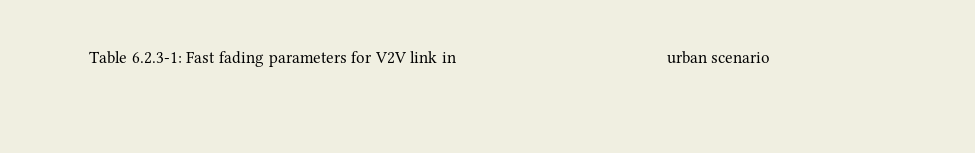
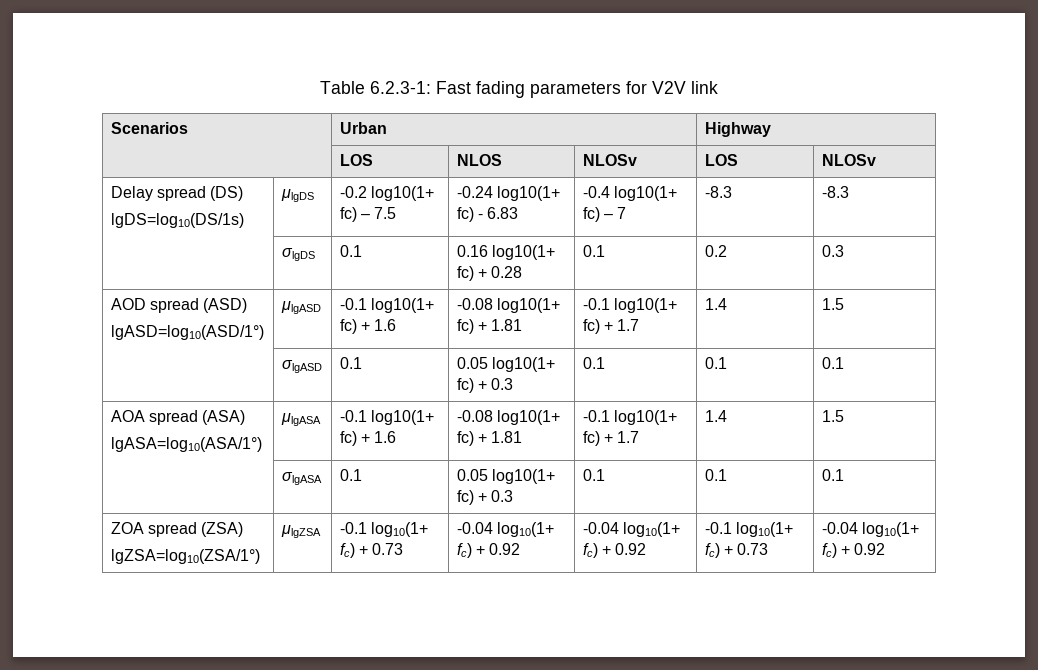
- Table 6.2.3-1: Fast fading parameters for V2V link in urban scenario
+ Table 6.2.3-1: Fast fading parameters for V2V link
+ Scenarios | Urban | Highway
+ | LOS | NLOS | NLOSv | LOS | NLOSv
+ Delay spread (DS)
+ lgDS=log10(DS/1s) | μlgDS | -0.2 log10(1+ fc) – 7.5 | -0.24 log10(1+ fc) - 6.83 | -0.4 log10(1+ fc) – 7 | -8.3 | -8.3
+ | σlgDS | 0.1 | 0.16 log10(1+ fc) + 0.28 | 0.1 | 0.2 | 0.3
+ AOD spread (ASD)
+ lgASD=log10(ASD/1°) | μlgASD | -0.1 log10(1+ fc) + 1.6 | -0.08 log10(1+ fc) + 1.81 | -0.1 log10(1+ fc) + 1.7 | 1.4 | 1.5
+ | σlgASD | 0.1 | 0.05 log10(1+ fc) + 0.3 | 0.1 | 0.1 | 0.1
+ AOA spread (ASA)
+ lgASA=log10(ASA/1°) | μlgASA | -0.1 log10(1+ fc) + 1.6 | -0.08 log10(1+ fc) + 1.81 | -0.1 log10(1+ fc) + 1.7 | 1.4 | 1.5
+ | σlgASA | 0.1 | 0.05 log10(1+ fc) + 0.3 | 0.1 | 0.1 | 0.1
+ ZOA spread (ZSA)
+ lgZSA=log10(ZSA/1°) | μlgZSA | -0.1 log10(1+ fc) + 0.73 | -0.04 log10(1+ fc) + 0.92 | -0.04 log10(1+ fc) + 0.92 | -0.1 log10(1+ fc) + 0.73 | -0.04 log10(1+ fc) + 0.92

